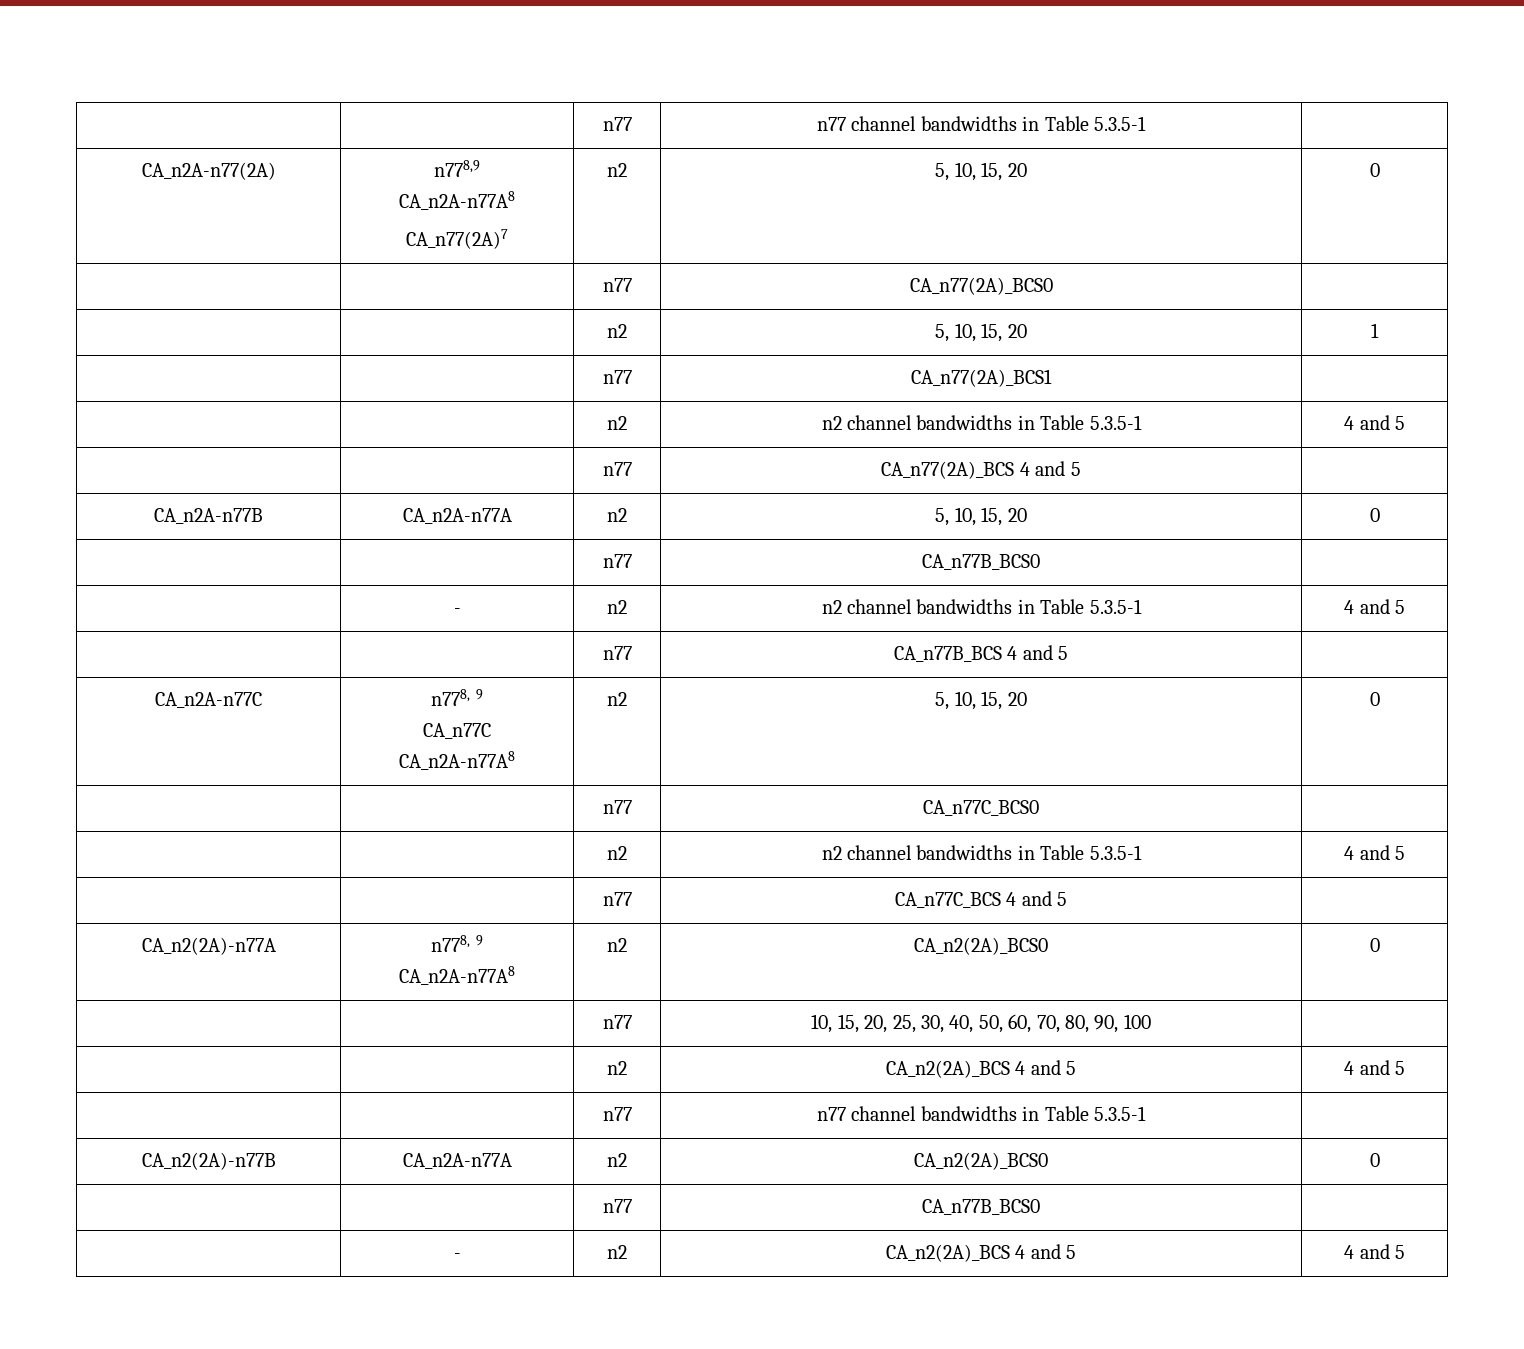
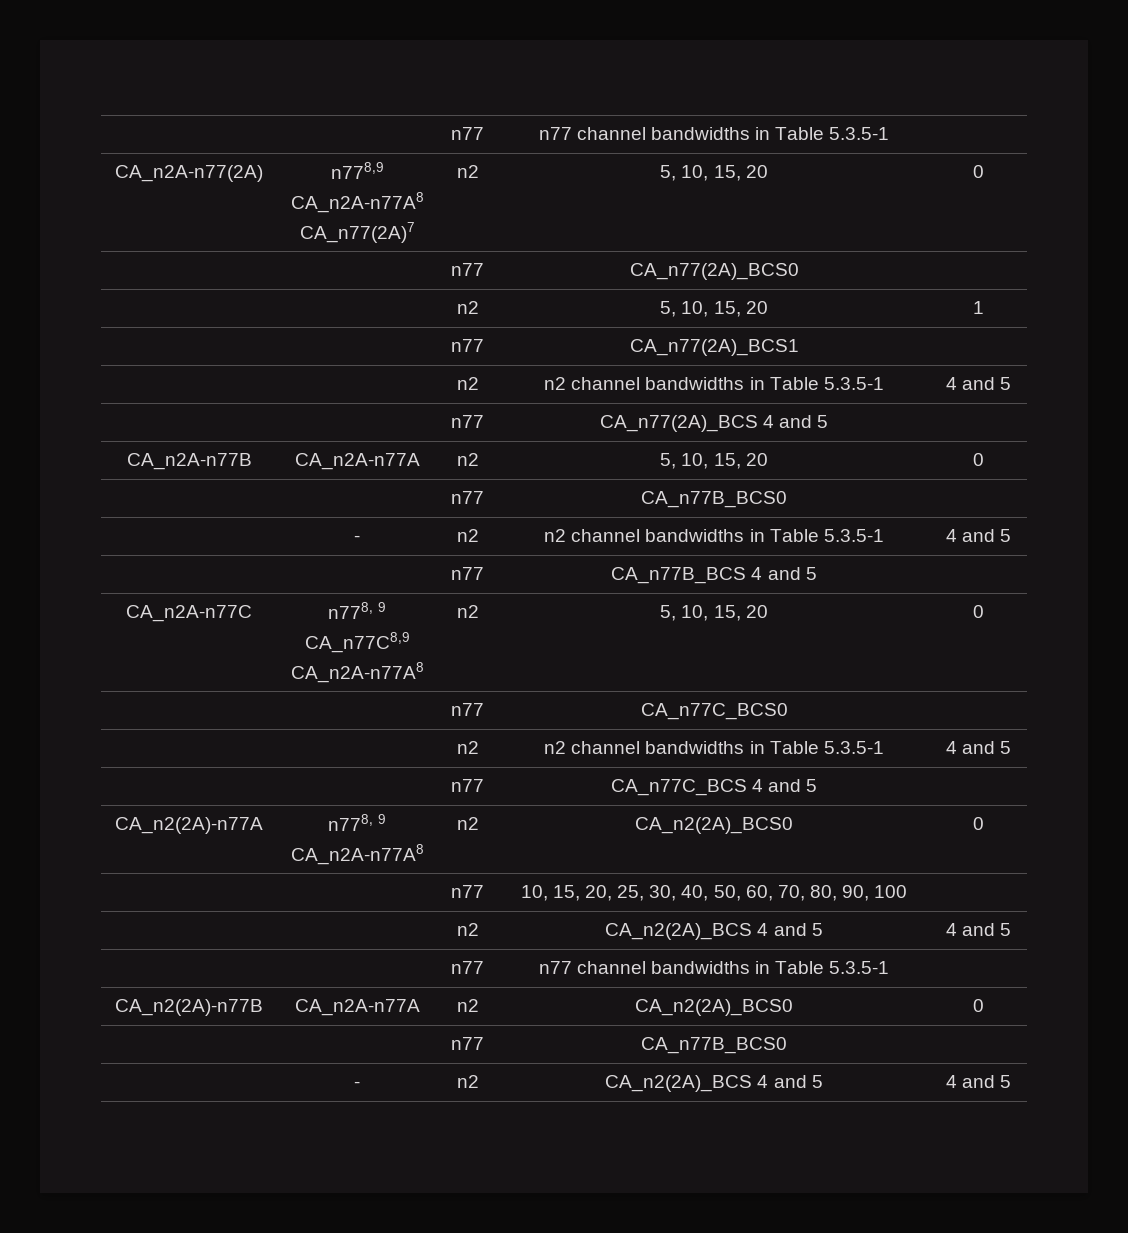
  CA_n2A-n77C | n778, 9
- CA_n77C
+ CA_n77C8,9

